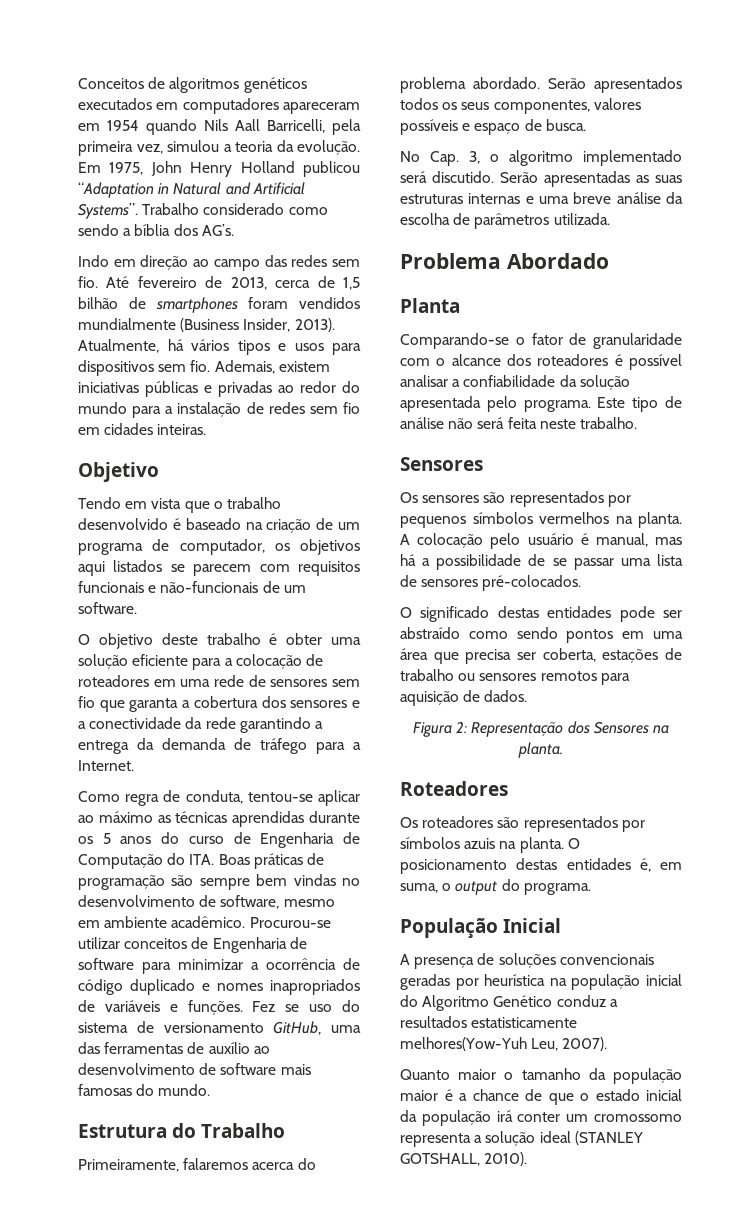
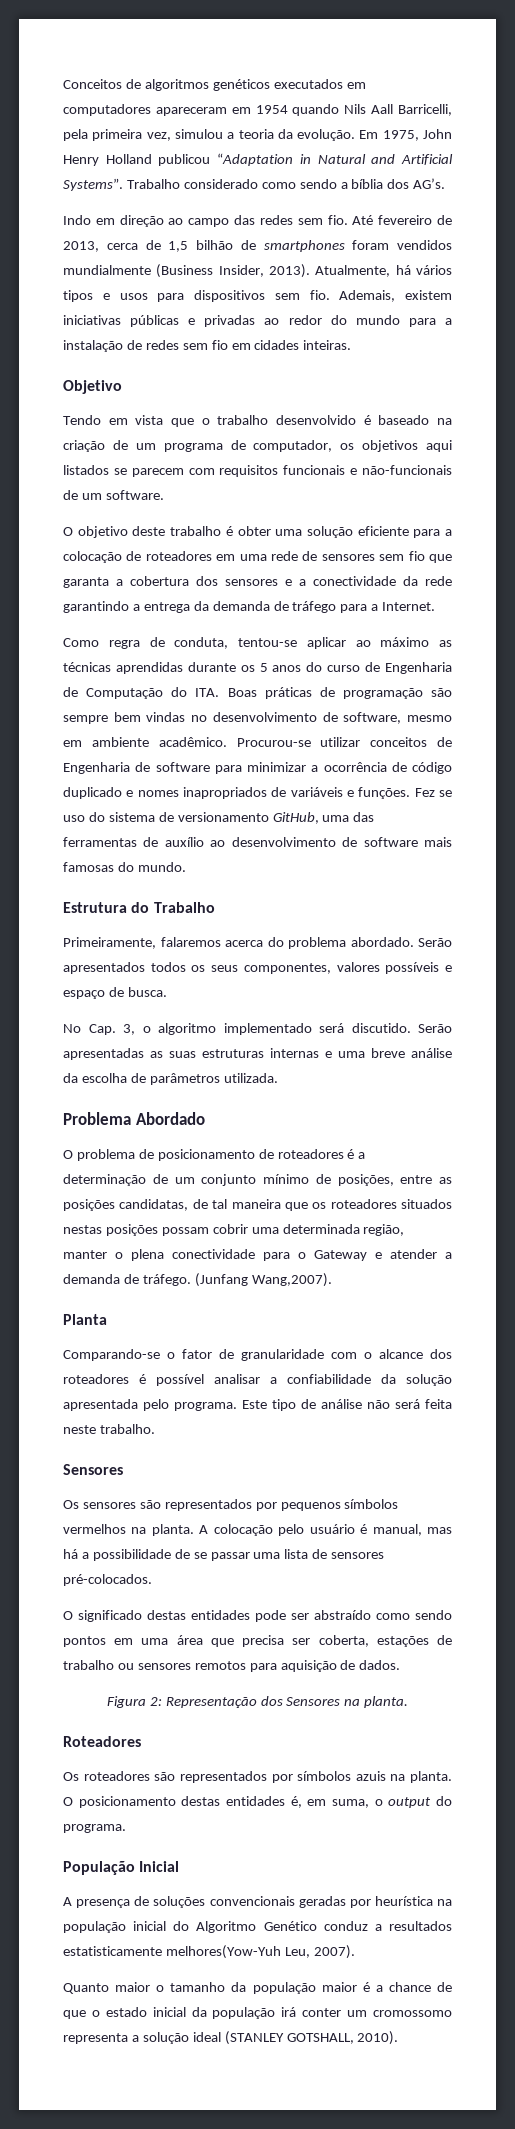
+ O problema de posicionamento de roteadores é a determinação de um conjunto mínimo de posições, entre as posições candidatas, de tal maneira que os roteadores situados nestas posições possam cobrir uma determinada região, manter o plena conectividade para o Gateway e atender a demanda de tráfego. (Junfang Wang,2007).

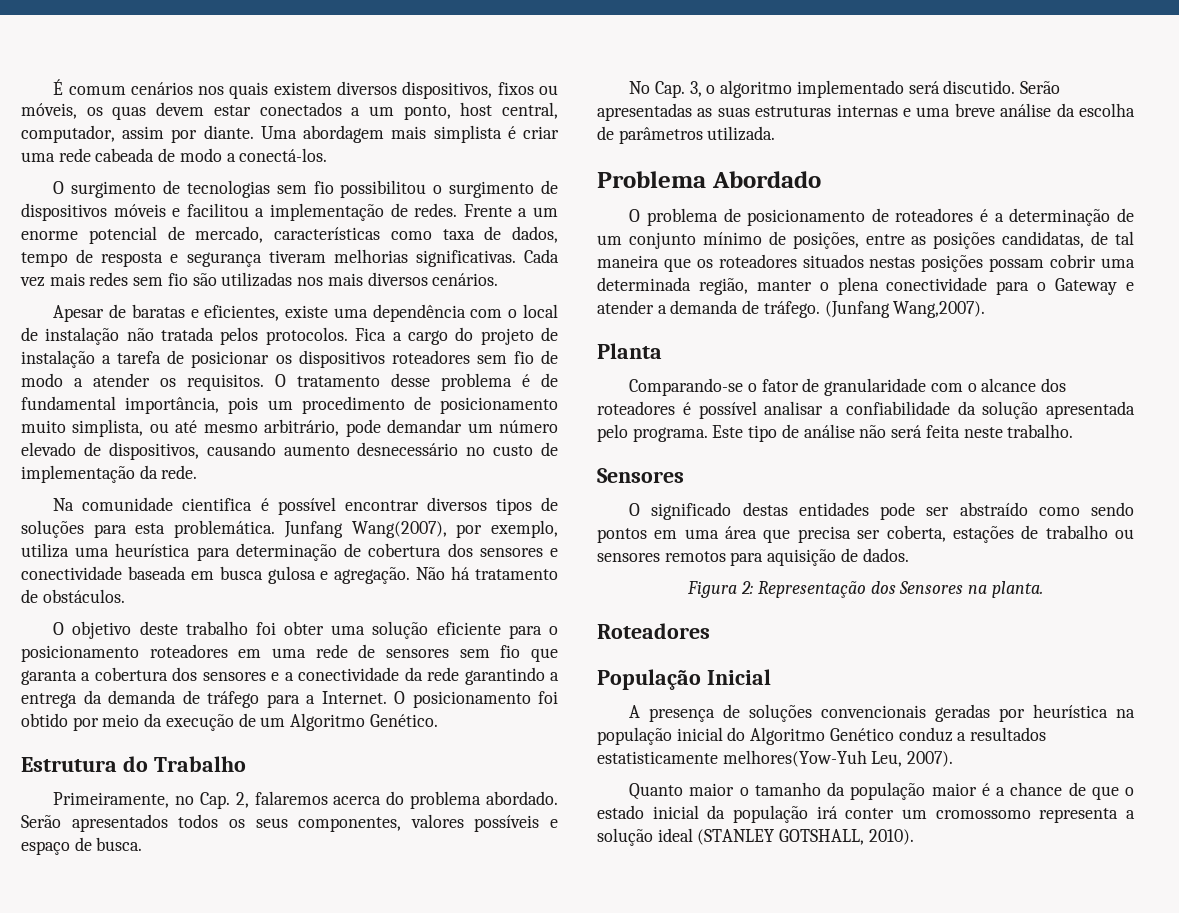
- Conceitos de algoritmos genéticos executados em computadores apareceram em 1954 quando Nils Aall Barricelli, pela primeira vez, simulou a teoria da evolução. Em 1975, John Henry Holland publicou “Adaptation in Natural and Artificial Systems”. Trabalho considerado como sendo a bíblia dos AG’s.
- Indo em direção ao campo das redes sem fio. Até fevereiro de 2013, cerca de 1,5 bilhão de smartphones foram vendidos mundialmente (Business Insider, 2013). Atualmente, há vários tipos e usos para dispositivos sem fio. Ademais, existem iniciativas públicas e privadas ao redor do mundo para a instalação de redes sem fio em cidades inteiras.
- Objetivo
- Tendo em vista que o trabalho desenvolvido é baseado na criação de um programa de computador, os objetivos aqui listados se parecem com requisitos funcionais e não-funcionais de um software.
+ É comum cenários nos quais existem diversos dispositivos, fixos ou móveis, os quas devem estar conectados a um ponto, host central, computador, assim por diante. Uma abordagem mais simplista é criar uma rede cabeada de modo a conectá-los.
+ O surgimento de tecnologias sem fio possibilitou o surgimento de dispositivos móveis e facilitou a implementação de redes. Frente a um enorme potencial de mercado, características como taxa de dados, tempo de resposta e segurança tiveram melhorias significativas. Cada vez mais redes sem fio são utilizadas nos mais diversos cenários.
+ Apesar de baratas e eficientes, existe uma dependência com o local de instalação não tratada pelos protocolos. Fica a cargo do projeto de instalação a tarefa de posicionar os dispositivos roteadores sem fio de modo a atender os requisitos. O tratamento desse problema é de fundamental importância, pois um procedimento de posicionamento muito simplista, ou até mesmo arbitrário, pode demandar um número elevado de dispositivos, causando aumento desnecessário no custo de implementação da rede.
+ Na comunidade cientifica é possível encontrar diversos tipos de soluções para esta problemática. Junfang Wang(2007), por exemplo, utiliza uma heurística para determinação de cobertura dos sensores e conectividade baseada em busca gulosa e agregação. Não há tratamento de obstáculos.
- O objetivo deste trabalho é obter uma solução eficiente para a colocação de roteadores em uma rede de sensores sem fio que garanta a cobertura dos sensores e a conectividade da rede garantindo a entrega da demanda de tráfego para a Internet.
- Como regra de conduta, tentou-se aplicar ao máximo as técnicas aprendidas durante os 5 anos do curso de Engenharia de Computação do ITA. Boas práticas de programação são sempre bem vindas no desenvolvimento de software, mesmo em ambiente acadêmico. Procurou-se utilizar conceitos de Engenharia de software para minimizar a ocorrência de código duplicado e nomes inapropriados de variáveis e funções. Fez se uso do sistema de versionamento GitHub, uma das ferramentas de auxílio ao desenvolvimento de software mais famosas do mundo.
+ O objetivo deste trabalho foi obter uma solução eficiente para o posicionamento roteadores em uma rede de sensores sem fio que garanta a cobertura dos sensores e a conectividade da rede garantindo a entrega da demanda de tráfego para a Internet. O posicionamento foi obtido por meio da execução de um Algoritmo Genético.
- Primeiramente, falaremos acerca do problema abordado.
+ Primeiramente, no Cap. 2, falaremos acerca do problema abordado.
- Os sensores são representados por pequenos símbolos vermelhos na planta. A colocação pelo usuário é manual, mas há a possibilidade de se passar uma lista de sensores pré-colocados.
- Os roteadores são representados por símbolos azuis na planta. O posicionamento destas entidades é, em suma, o output do programa.

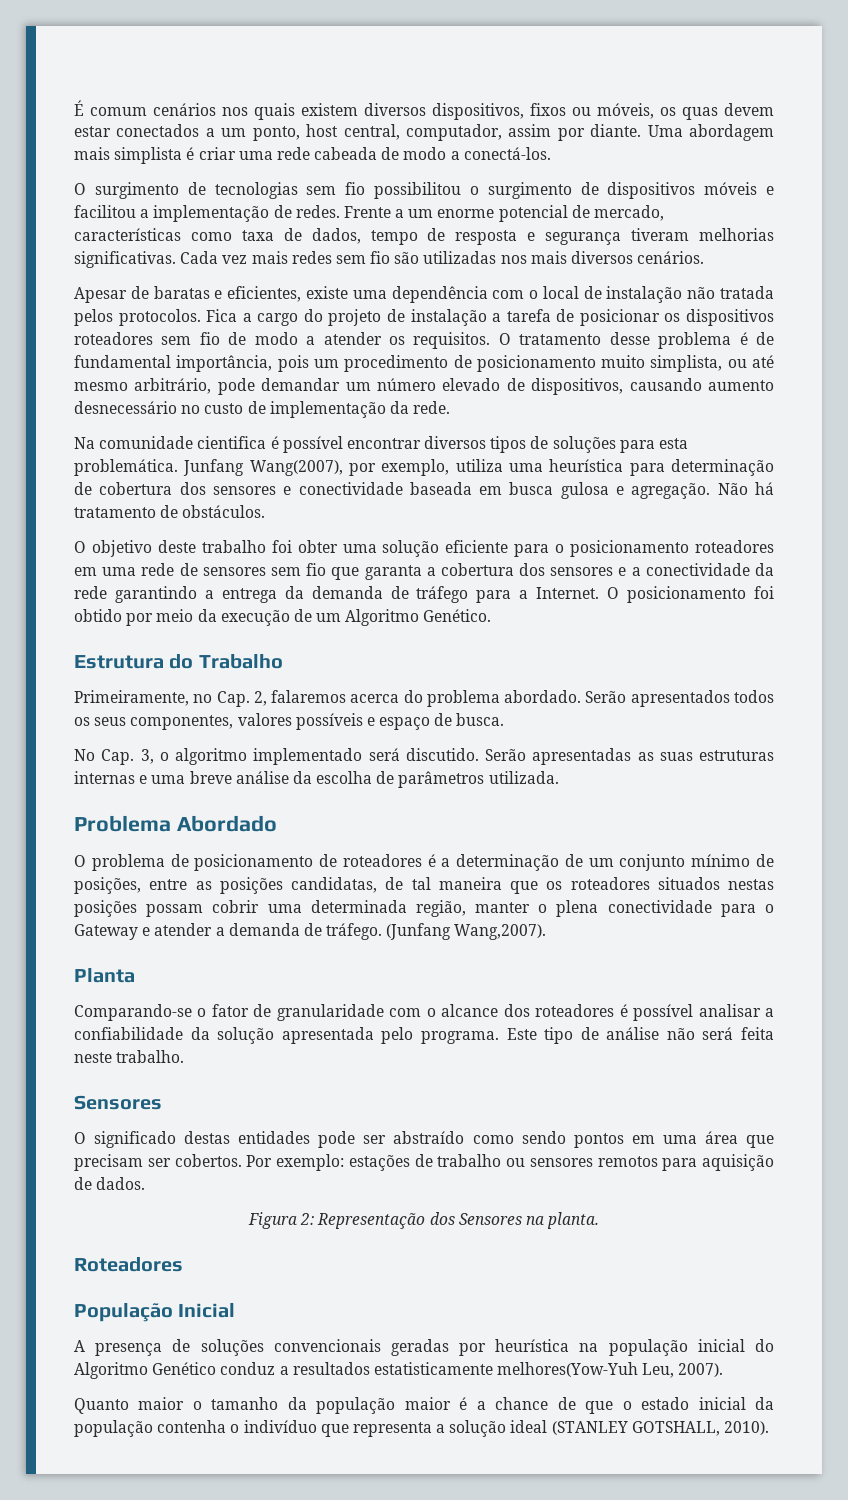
- O significado destas entidades pode ser abstraído como sendo pontos em uma área que precisa ser coberta, estações de trabalho ou sensores remotos para aquisição de dados.
+ O significado destas entidades pode ser abstraído como sendo pontos em uma área que precisam ser cobertos. Por exemplo: estações de trabalho ou sensores remotos para aquisição de dados.
- Quanto maior o tamanho da população maior é a chance de que o estado inicial da população irá conter um cromossomo representa a solução ideal (STANLEY GOTSHALL, 2010).
+ Quanto maior o tamanho da população maior é a chance de que o estado inicial da população contenha o indivíduo que representa a solução ideal (STANLEY GOTSHALL, 2010).

